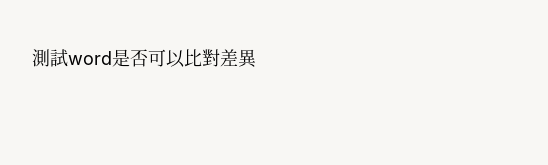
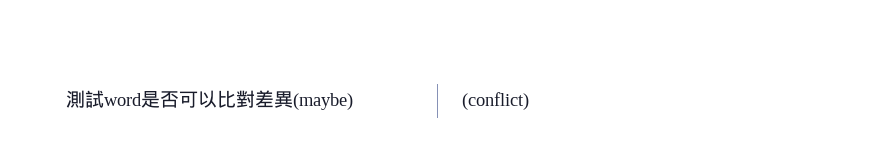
- 測試word是否可以比對差異
+ 測試word是否可以比對差異(maybe) (conflict)

